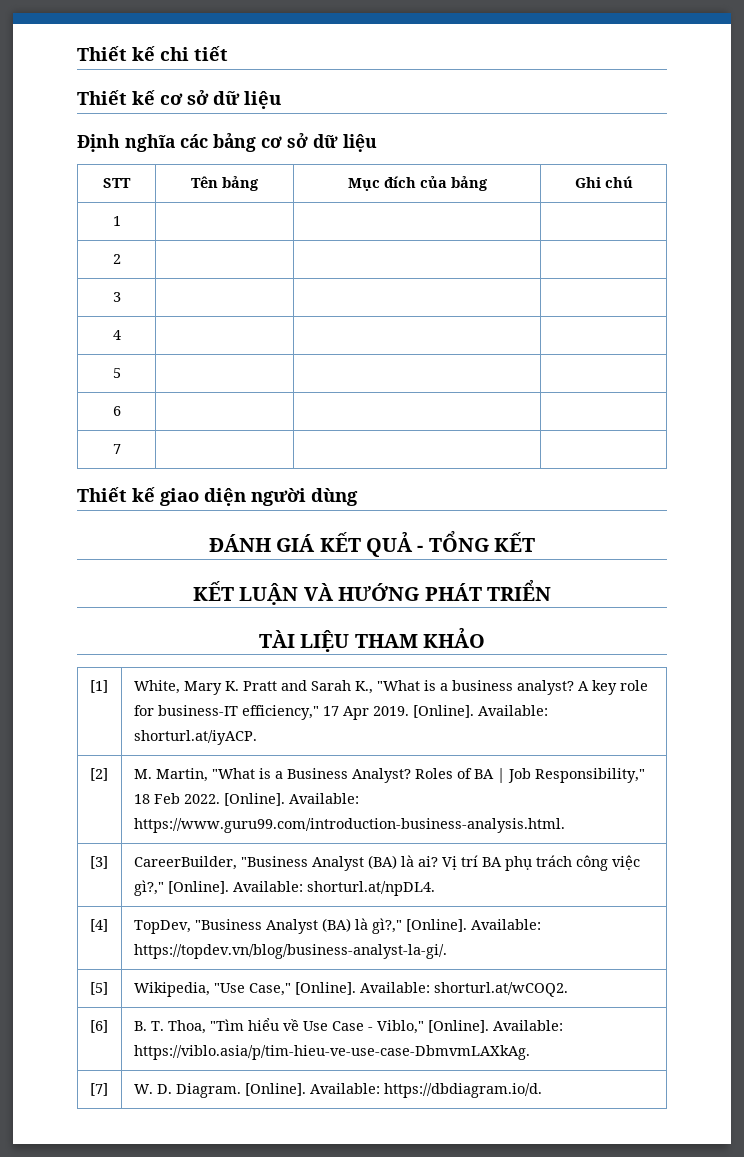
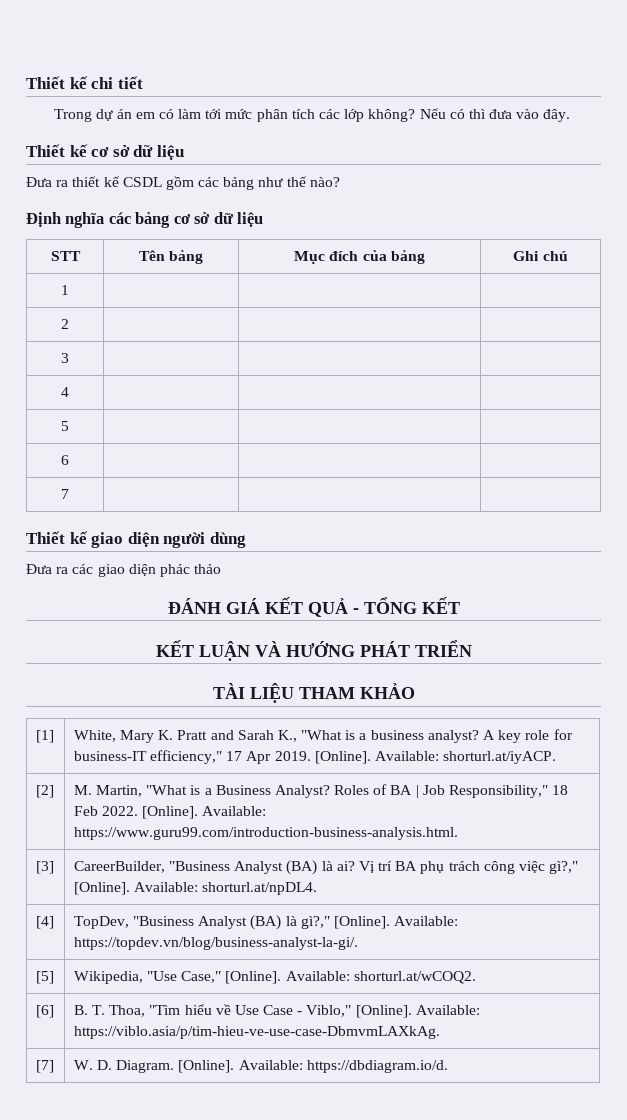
+ Trong dự án em có làm tới mức phân tích các lớp không? Nếu có thì đưa vào đây.
+ Đưa ra thiết kế CSDL gồm các bảng như thế nào?
+ Đưa ra các giao diện phác thảo

